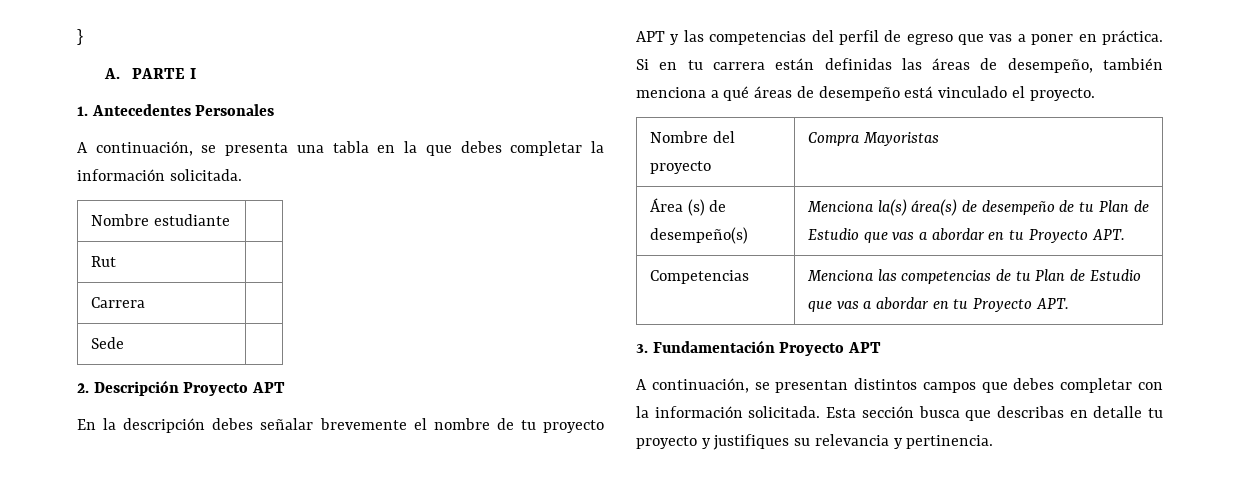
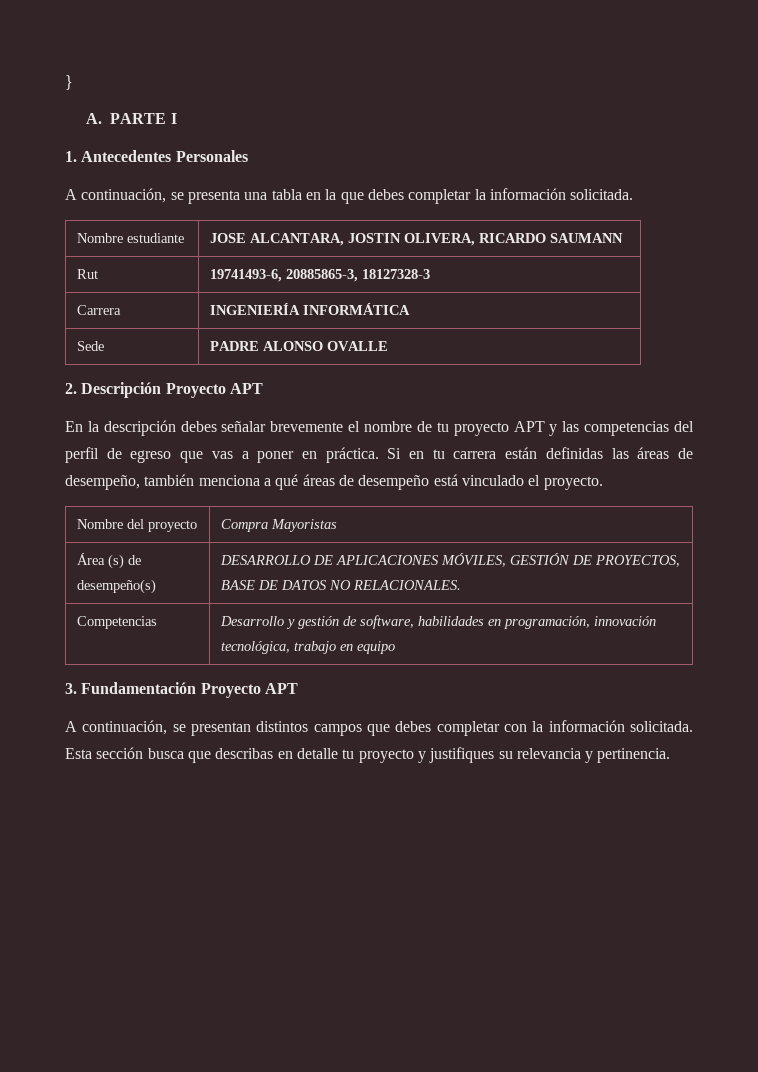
- Nombre estudiante |
- Rut |
+ Nombre estudiante | JOSE ALCANTARA, JOSTIN OLIVERA, RICARDO SAUMANN
+ Rut | 19741493-6, 20885865-3, 18127328-3
- Carrera |
+ Carrera | INGENIERÍA INFORMÁTICA
- Sede |
+ Sede | PADRE ALONSO OVALLE
- Área (s) de desempeño(s) | Menciona la(s) área(s) de desempeño de tu Plan de Estudio que vas a abordar en tu Proyecto APT.
- Competencias | Menciona las competencias de tu Plan de Estudio que vas a abordar en tu Proyecto APT.
+ Área (s) de desempeño(s) | DESARROLLO DE APLICACIONES MÓVILES, GESTIÓN DE PROYECTOS, BASE DE DATOS NO RELACIONALES.
+ Competencias | Desarrollo y gestión de software, habilidades en programación, innovación tecnológica, trabajo en equipo

